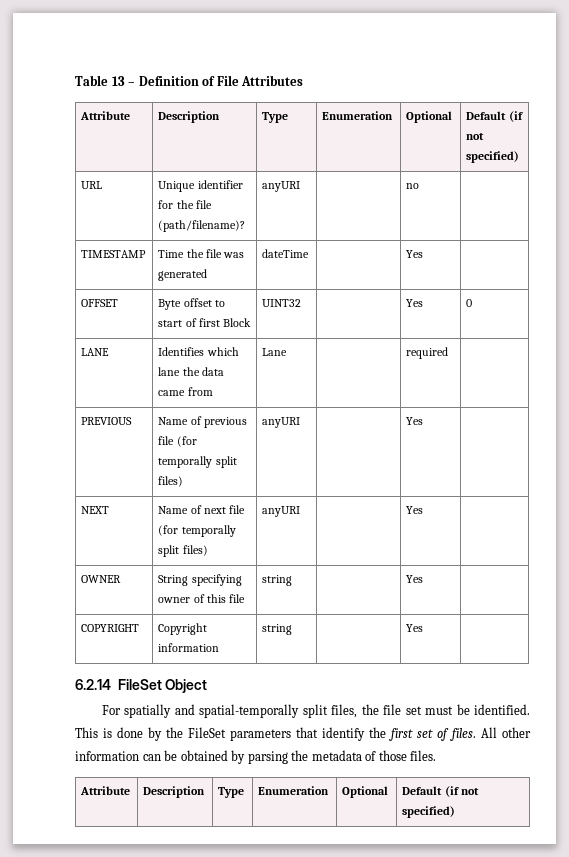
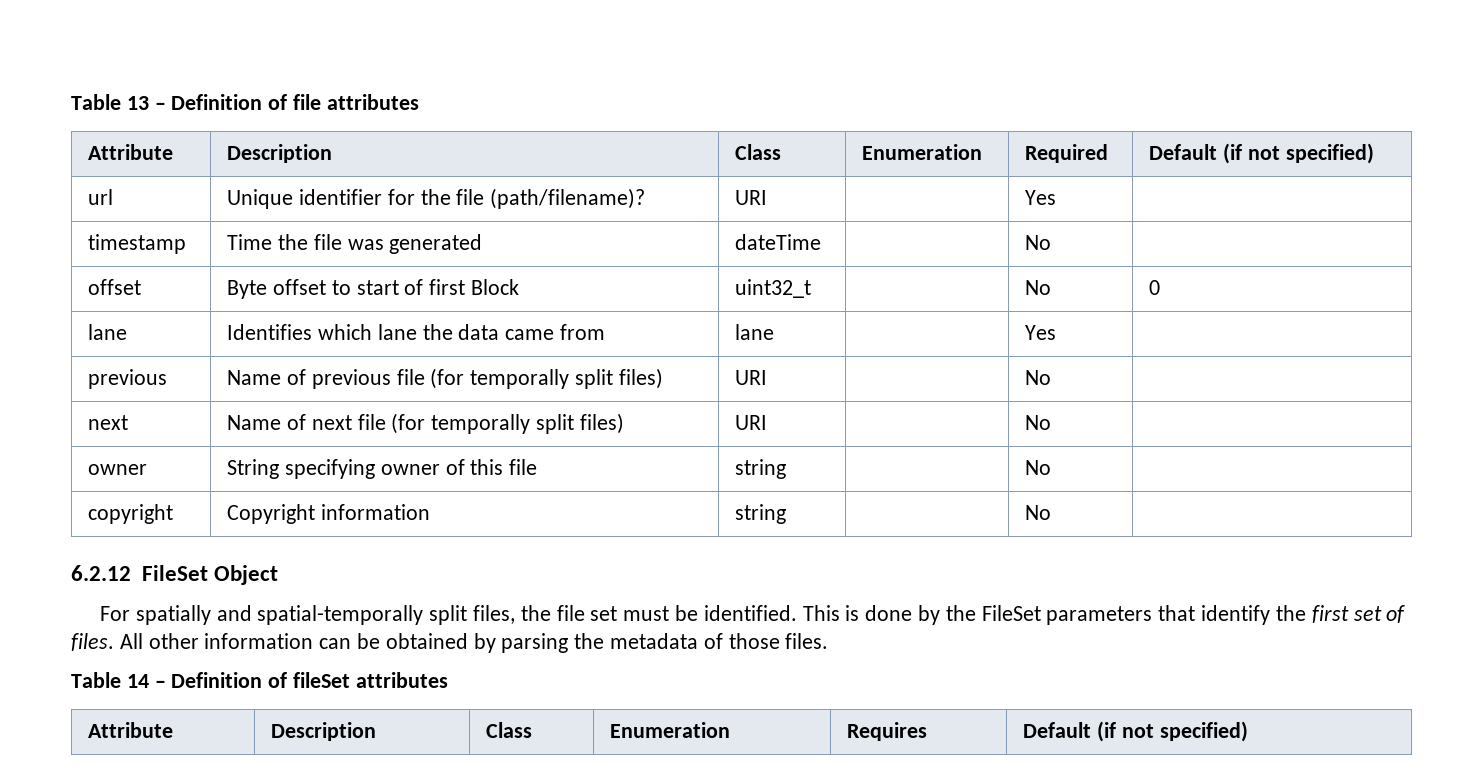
- Table 13 – Definition of File Attributes
- Attribute | Description | Type | Enumeration | Optional | Default (if not specified)
+ Table 13 – Definition of file attributes
+ Attribute | Description | Class | Enumeration | Required | Default (if not specified)
- URL | Unique identifier for the file (path/filename)? | anyURI | | no |
- TIMESTAMP | Time the file was generated | dateTime | | Yes |
- OFFSET | Byte offset to start of first Block | UINT32 | | Yes | 0
+ url | Unique identifier for the file (path/filename)? | URI | | Yes |
+ timestamp | Time the file was generated | dateTime | | No |
+ offset | Byte offset to start of first Block | uint32_t | | No | 0
- LANE | Identifies which lane the data came from | Lane | | required |
- PREVIOUS | Name of previous file (for temporally split files) | anyURI | | Yes |
- NEXT | Name of next file (for temporally split files) | anyURI | | Yes |
- OWNER | String specifying owner of this file | string | | Yes |
- COPYRIGHT | Copyright information | string | | Yes |
- 6.2.14 FileSet Object
+ lane | Identifies which lane the data came from | lane | | Yes |
+ previous | Name of previous file (for temporally split files) | URI | | No |
+ next | Name of next file (for temporally split files) | URI | | No |
+ owner | String specifying owner of this file | string | | No |
+ copyright | Copyright information | string | | No |
+ 6.2.12 FileSet Object
  All other information can be obtained by parsing the metadata of those files.
- Attribute | Description | Type | Enumeration | Optional | Default (if not specified)
+ Table 14 – Definition of fileSet attributes
+ Attribute | Description | Class | Enumeration | Requires | Default (if not specified)

